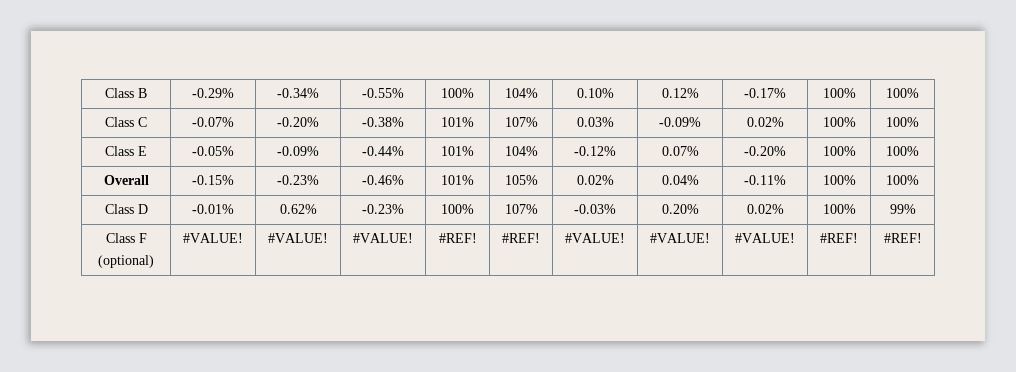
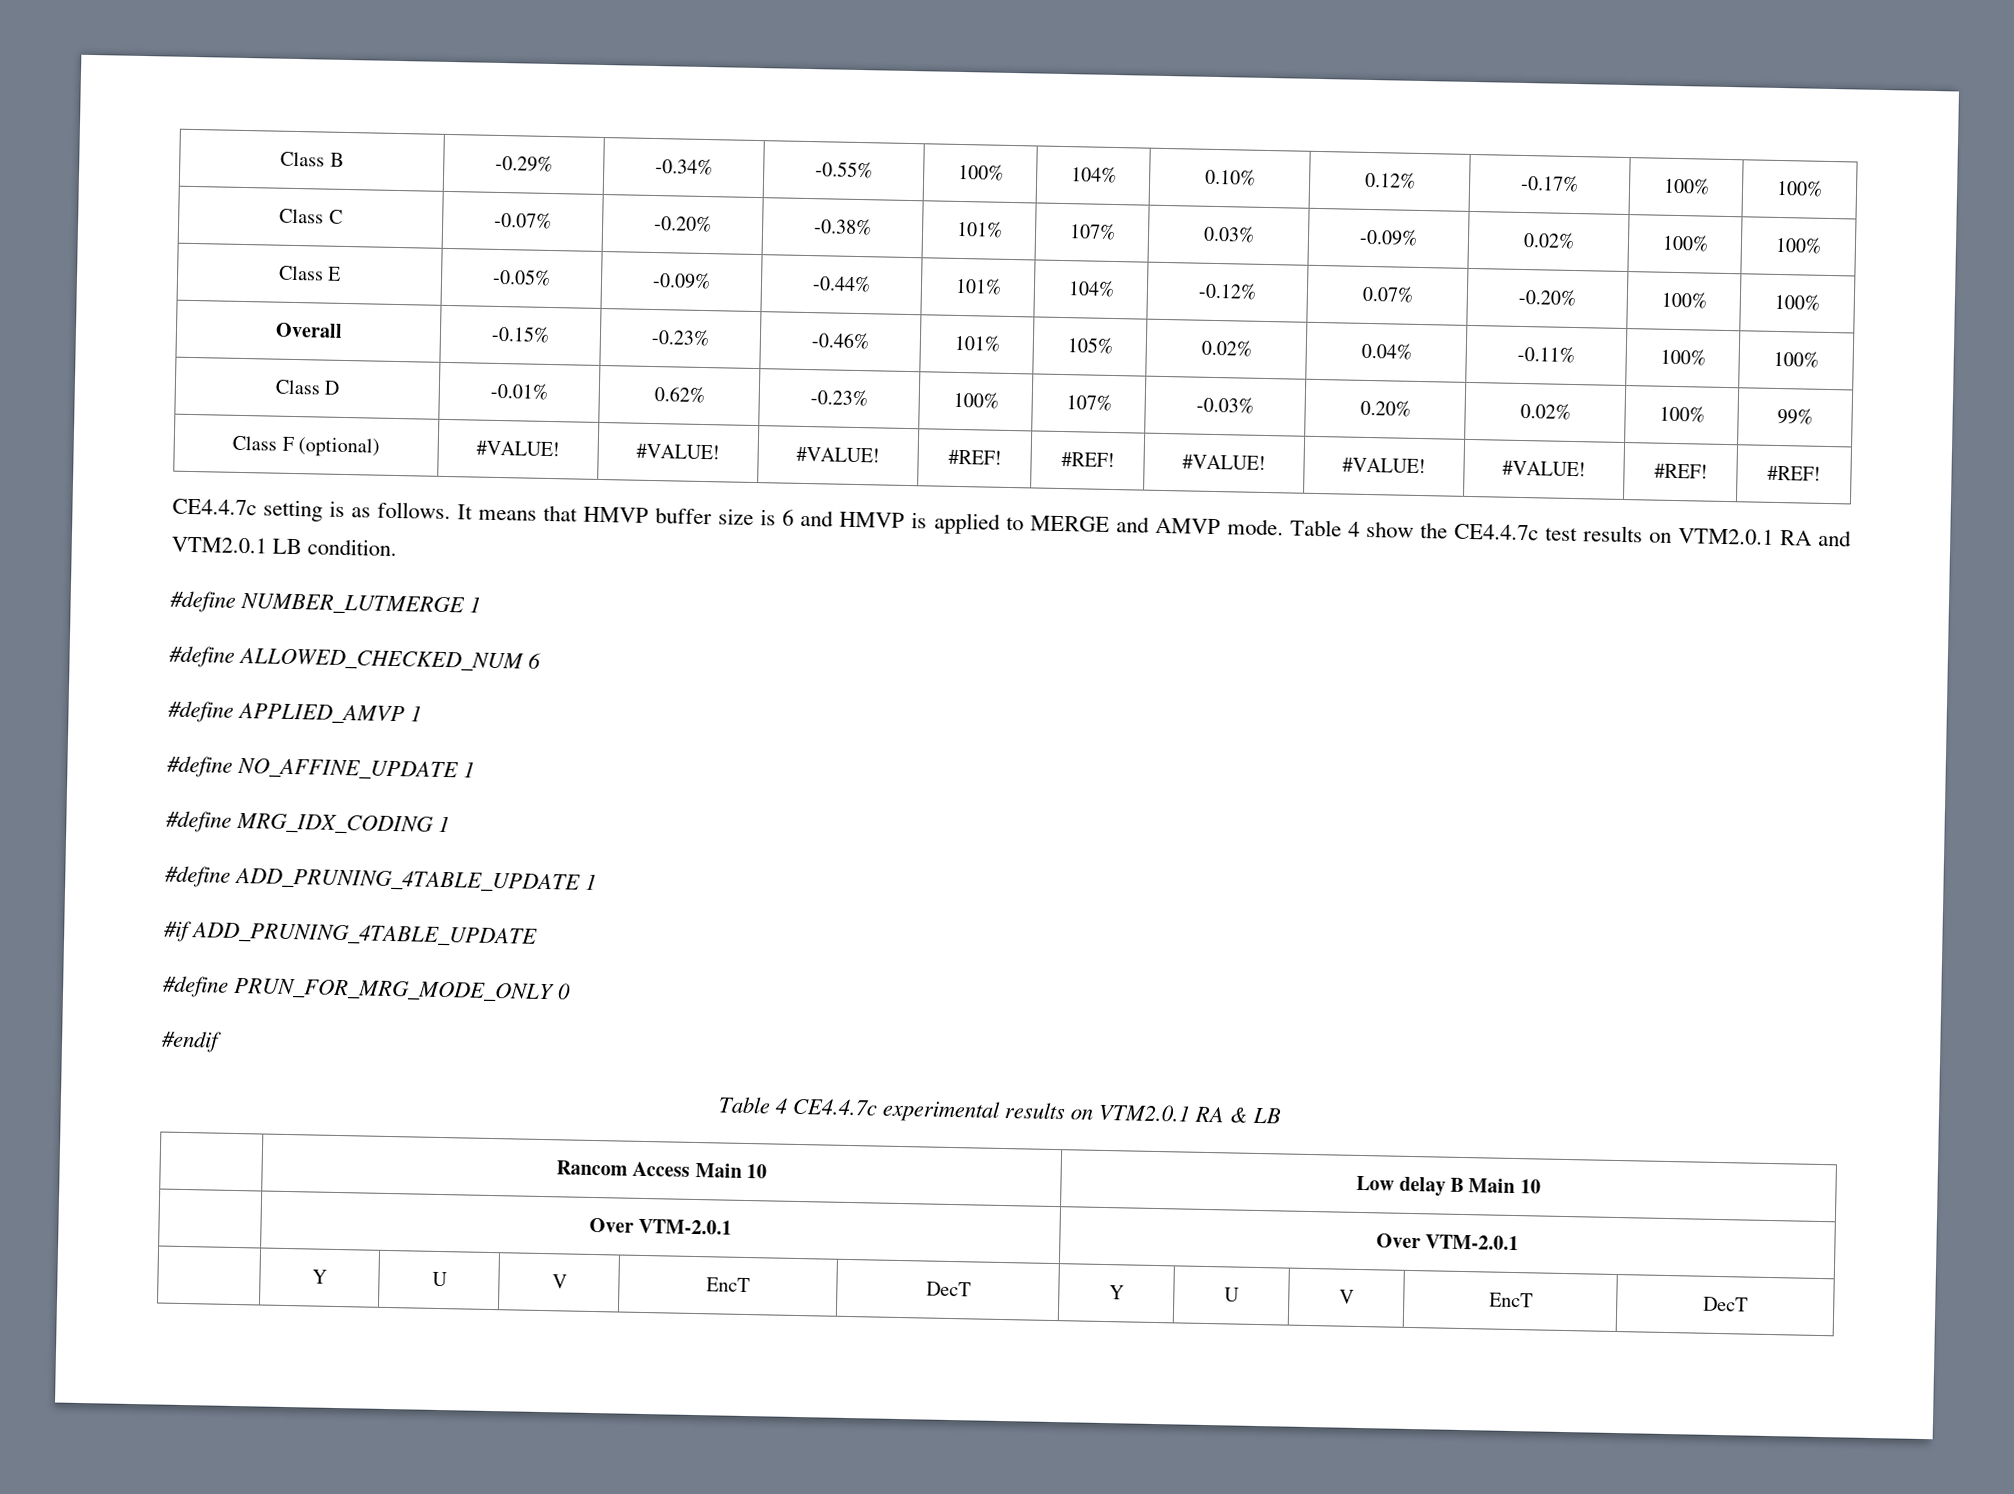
+ CE4.4.7c setting is as follows. It means that HMVP buffer size is 6 and HMVP is applied to MERGE and AMVP mode. Table 4 show the CE4.4.7c test results on VTM2.0.1 RA and VTM2.0.1 LB condition.
+ #define NUMBER_LUTMERGE 1
+ #define ALLOWED_CHECKED_NUM 6
+ #define APPLIED_AMVP 1
+ #define NO_AFFINE_UPDATE 1
+ #define MRG_IDX_CODING 1
+ #define ADD_PRUNING_4TABLE_UPDATE 1
+ #if ADD_PRUNING_4TABLE_UPDATE
+ #define PRUN_FOR_MRG_MODE_ONLY 0
+ #endif
+ Table 4 CE4.4.7c experimental results on VTM2.0.1 RA & LB
+ | Rancom Access Main 10 | Low delay B Main 10
+ | Over VTM-2.0.1 | Over VTM-2.0.1
+ | Y | U | V | EncT | DecT | Y | U | V | EncT | DecT

